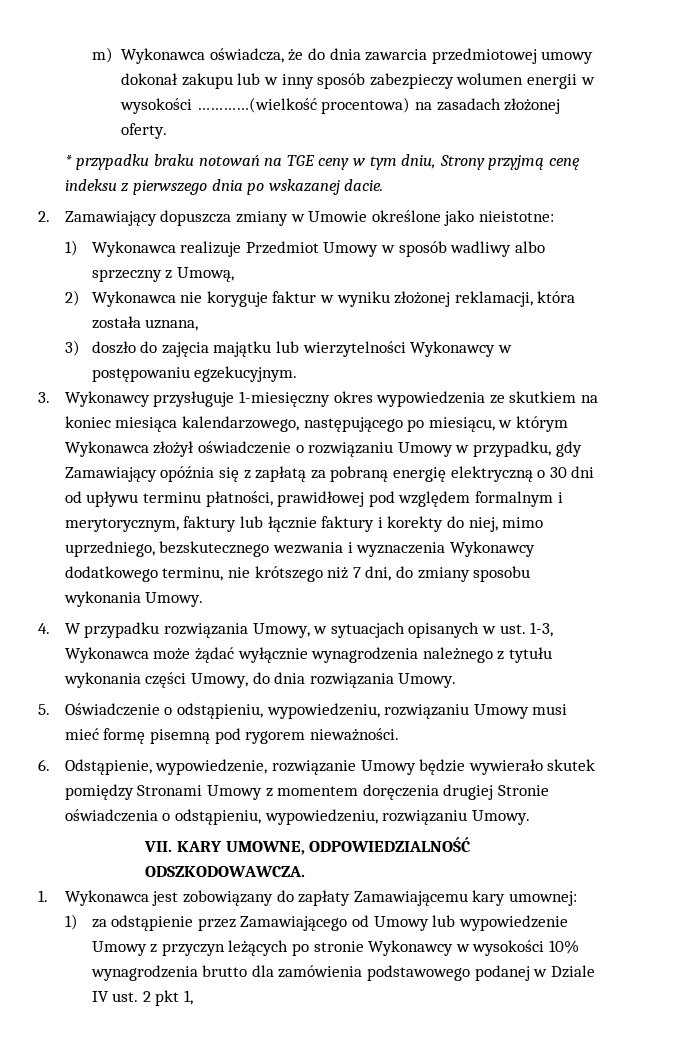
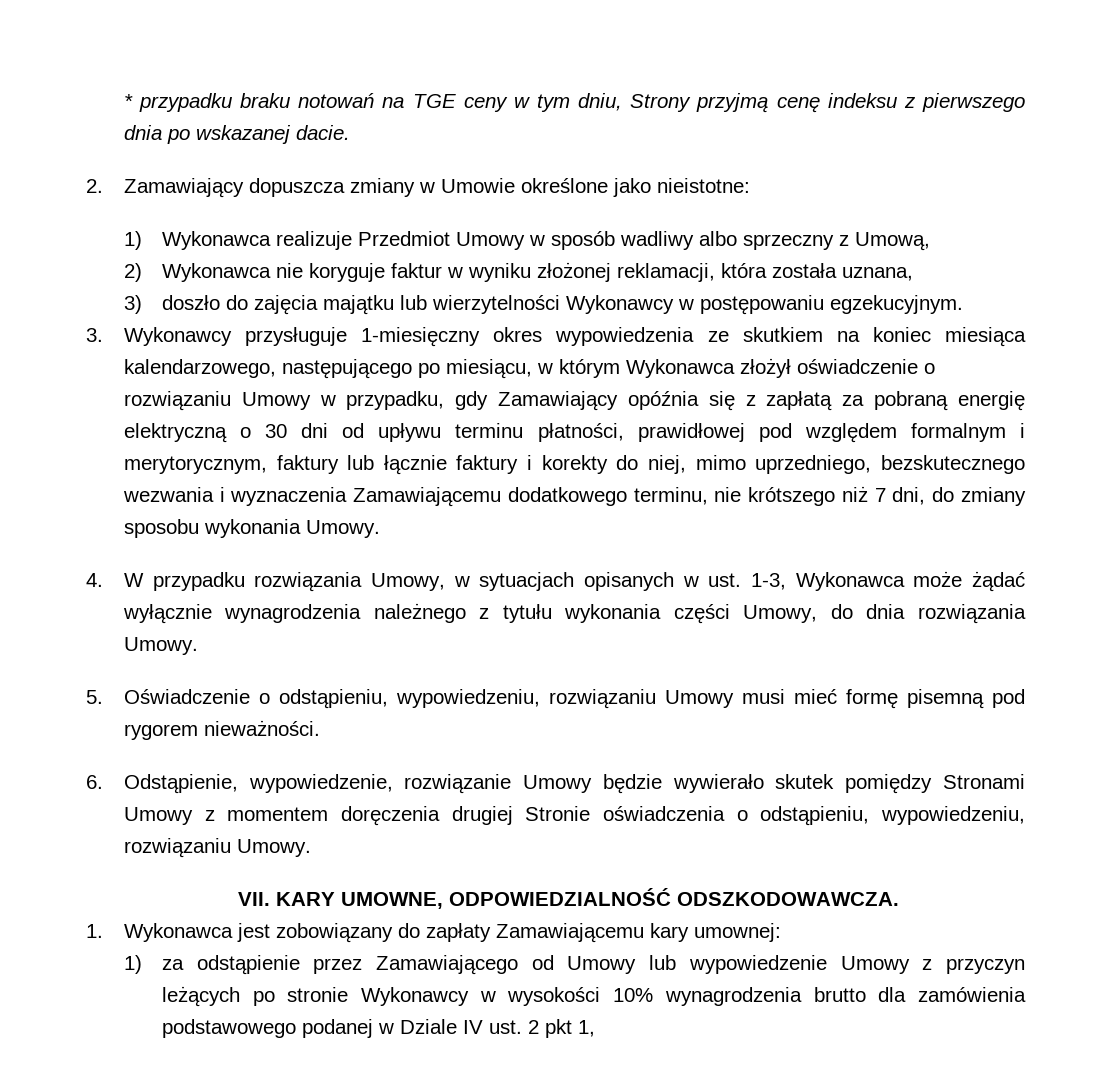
- m) Wykonawca oświadcza, że do dnia zawarcia przedmiotowej umowy dokonał zakupu lub w inny sposób zabezpieczy wolumen energii w wysokości …………(wielkość procentowa) na zasadach złożonej oferty.
- 3. Wykonawcy przysługuje 1-miesięczny okres wypowiedzenia ze skutkiem na koniec miesiąca kalendarzowego, następującego po miesiącu, w którym Wykonawca złożył oświadczenie o rozwiązaniu Umowy w przypadku, gdy Zamawiający opóźnia się z zapłatą za pobraną energię elektryczną o 30 dni od upływu terminu płatności, prawidłowej pod względem formalnym i merytorycznym, faktury lub łącznie faktury i korekty do niej, mimo uprzedniego, bezskutecznego wezwania i wyznaczenia Wykonawcy dodatkowego terminu, nie krótszego niż 7 dni, do zmiany sposobu wykonania Umowy.
+ 3. Wykonawcy przysługuje 1-miesięczny okres wypowiedzenia ze skutkiem na koniec miesiąca kalendarzowego, następującego po miesiącu, w którym Wykonawca złożył oświadczenie o rozwiązaniu Umowy w przypadku, gdy Zamawiający opóźnia się z zapłatą za pobraną energię elektryczną o 30 dni od upływu terminu płatności, prawidłowej pod względem formalnym i merytorycznym, faktury lub łącznie faktury i korekty do niej, mimo uprzedniego, bezskutecznego wezwania i wyznaczenia Zamawiającemu dodatkowego terminu, nie krótszego niż 7 dni, do zmiany sposobu wykonania Umowy.

